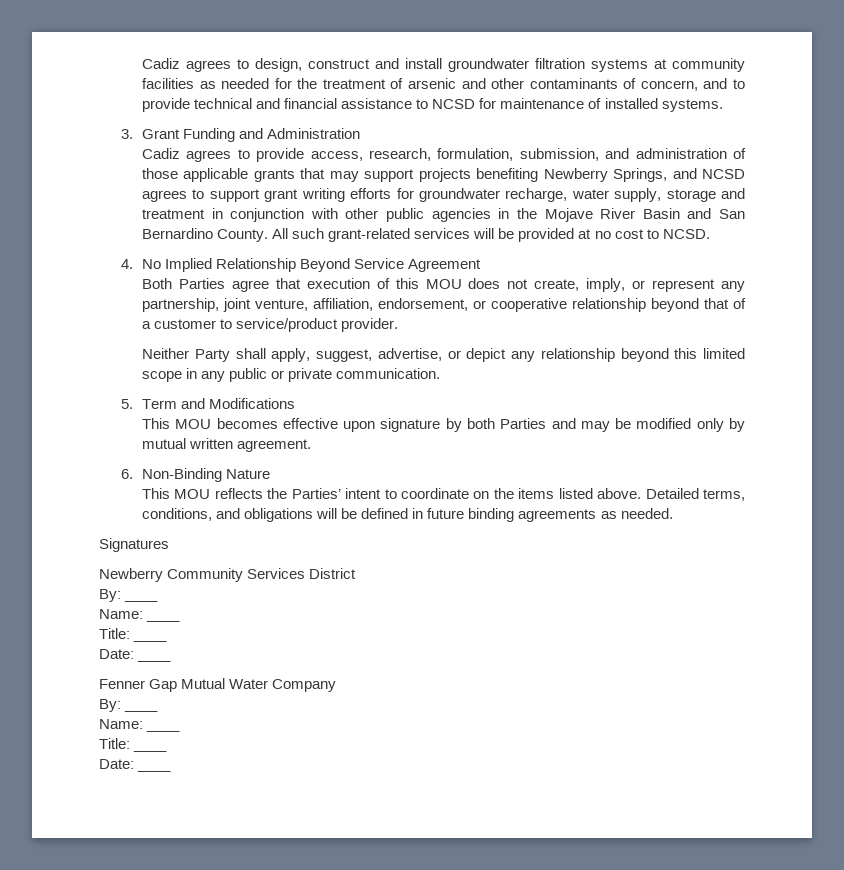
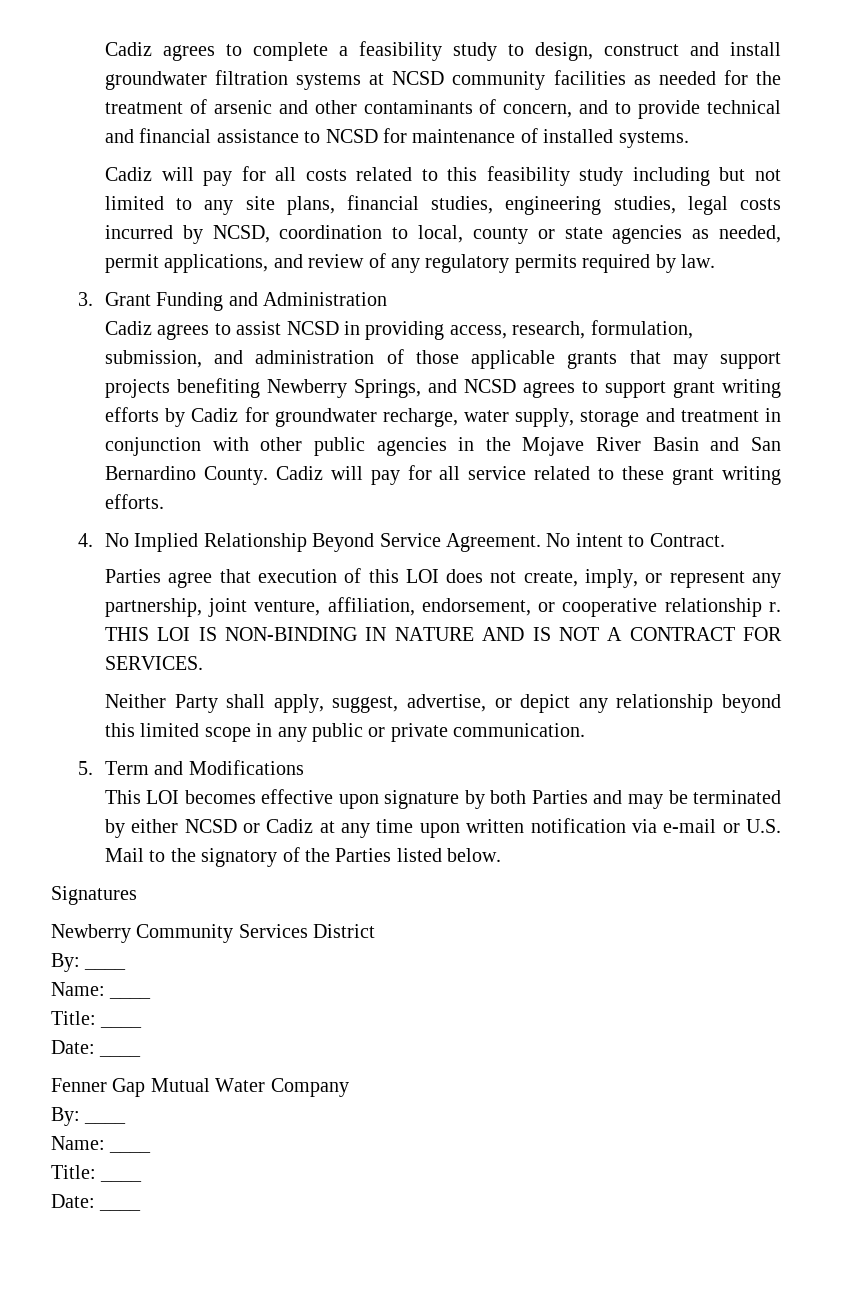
- Cadiz agrees to design, construct and install groundwater filtration systems at community facilities as needed for the treatment of arsenic and other contaminants of concern, and to provide technical and financial assistance to NCSD for maintenance of installed systems.
+ Cadiz agrees to complete a feasibility study to design, construct and install groundwater filtration systems at NCSD community facilities as needed for the treatment of arsenic and other contaminants of concern, and to provide technical and financial assistance to NCSD for maintenance of installed systems.
+ Cadiz will pay for all costs related to this feasibility study including but not limited to any site plans, financial studies, engineering studies, legal costs incurred by NCSD, coordination to local, county or state agencies as needed, permit applications, and review of any regulatory permits required by law.
- Cadiz agrees to provide access, research, formulation, submission, and administration of those applicable grants that may support projects benefiting Newberry Springs, and NCSD agrees to support grant writing efforts for groundwater recharge, water supply, storage and treatment in conjunction with other public agencies in the Mojave River Basin and San Bernardino County.
+ Cadiz agrees to assist NCSD in providing access, research, formulation, submission, and administration of those applicable grants that may support projects benefiting Newberry Springs, and NCSD agrees to support grant writing efforts by Cadiz for groundwater recharge, water supply, storage and treatment in conjunction with other public agencies in the Mojave River Basin and San Bernardino County.
- All such grant-related services will be provided at no cost to NCSD.
+ Cadiz will pay for all service related to these grant writing efforts.
- 4. No Implied Relationship Beyond Service Agreement
- Both Parties agree that execution of this MOU does not create, imply, or represent any partnership, joint venture, affiliation, endorsement, or cooperative relationship beyond that of a customer to service/product provider.
+ 4. No Implied Relationship Beyond Service Agreement. No intent to Contract.
+ Parties agree that execution of this LOI does not create, imply, or represent any partnership, joint venture, affiliation, endorsement, or cooperative relationship r. THIS LOI IS NON-BINDING IN NATURE AND IS NOT A CONTRACT FOR SERVICES.
- This MOU becomes effective upon signature by both Parties and may be modified only by mutual written agreement.
- 6. Non-Binding Nature
- This MOU reflects the Parties’ intent to coordinate on the items listed above. Detailed terms, conditions, and obligations will be defined in future binding agreements as needed.
+ This LOI becomes effective upon signature by both Parties and may be terminated by either NCSD or Cadiz at any time upon written notification via e-mail or U.S. Mail to the signatory of the Parties listed below.

